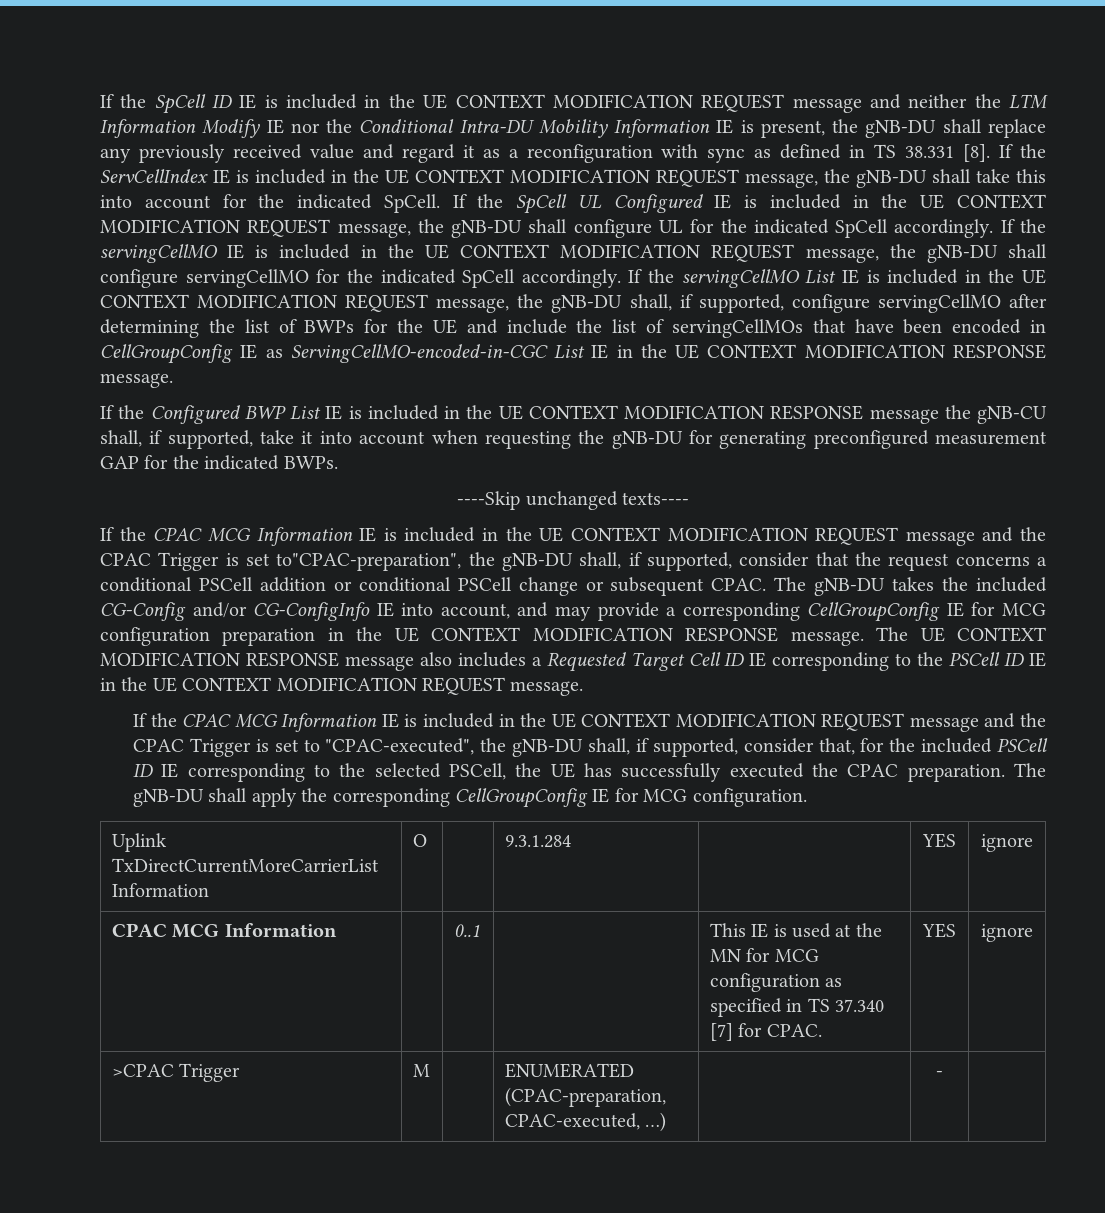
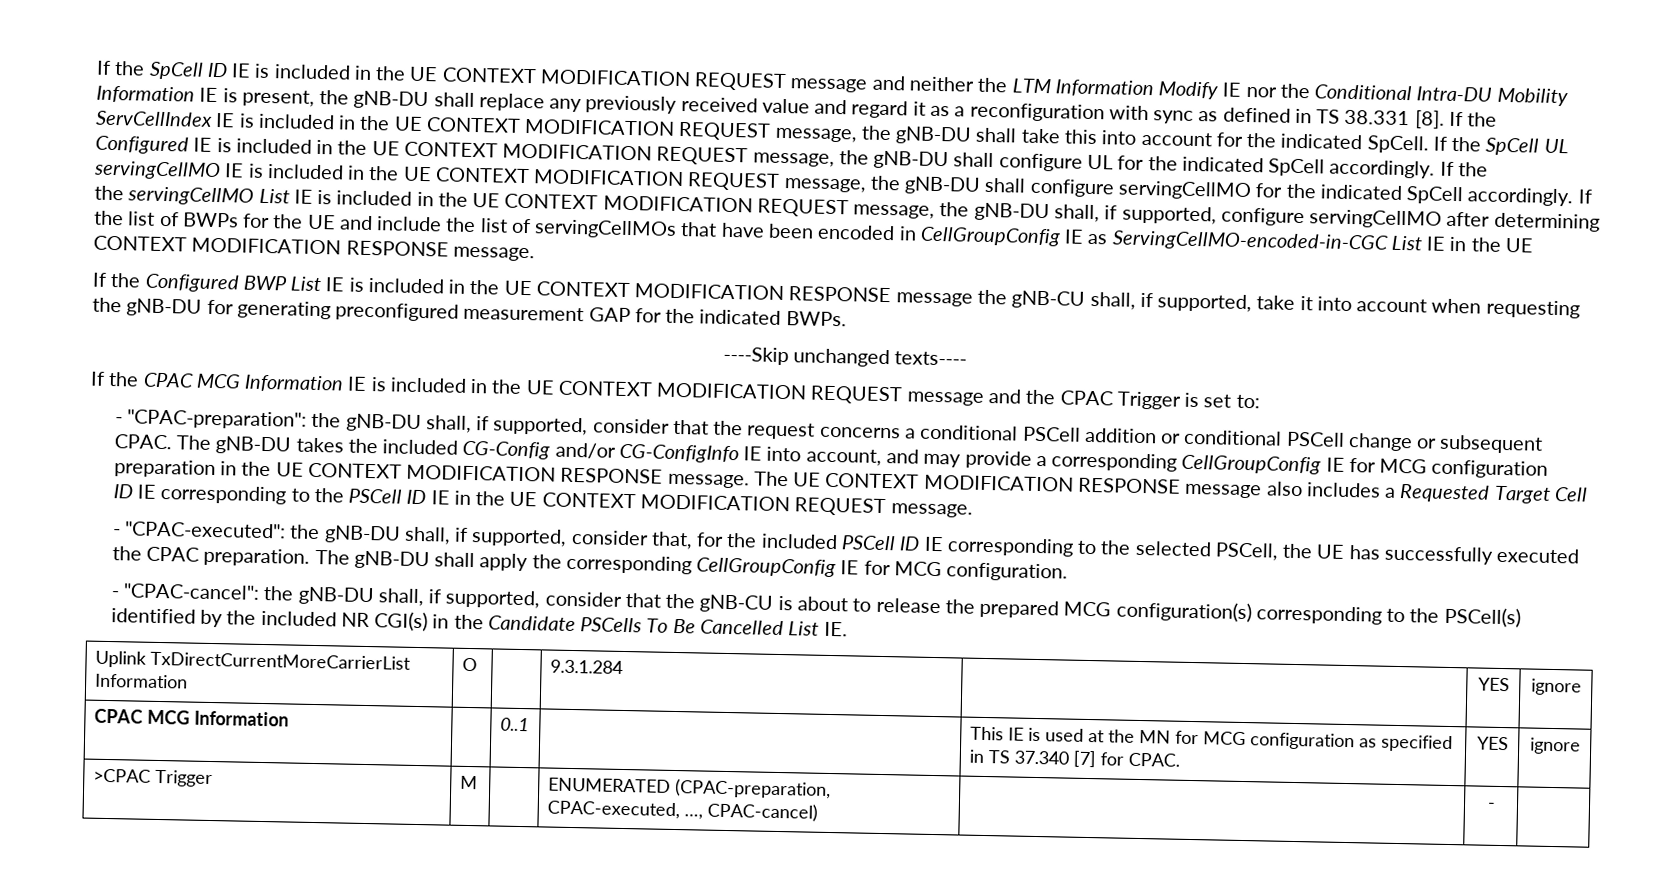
- If the CPAC MCG Information IE is included in the UE CONTEXT MODIFICATION REQUEST message and the CPAC Trigger is set to"CPAC-preparation", the gNB-DU shall, if supported, consider that the request concerns a conditional PSCell addition or conditional PSCell change or subsequent CPAC.
+ If the CPAC MCG Information IE is included in the UE CONTEXT MODIFICATION REQUEST message and the CPAC Trigger is set to:
+ - "CPAC-preparation": the gNB-DU shall, if supported, consider that the request concerns a conditional PSCell addition or conditional PSCell change or subsequent CPAC.
- If the CPAC MCG Information IE is included in the UE CONTEXT MODIFICATION REQUEST message and the CPAC Trigger is set to "CPAC-executed", the gNB-DU shall, if supported, consider that, for the included PSCell ID IE corresponding to the selected PSCell, the UE has successfully executed the CPAC preparation.
+ - "CPAC-executed": the gNB-DU shall, if supported, consider that, for the included PSCell ID IE corresponding to the selected PSCell, the UE has successfully executed the CPAC preparation.
+ - "CPAC-cancel": the gNB-DU shall, if supported, consider that the gNB-CU is about to release the prepared MCG configuration(s) corresponding to the PSCell(s) identified by the included NR CGI(s) in the Candidate PSCells To Be Cancelled List IE.
- >CPAC Trigger | M | | ENUMERATED (CPAC-preparation, CPAC-executed, …) | | - |
+ >CPAC Trigger | M | | ENUMERATED (CPAC-preparation, CPAC-executed, …, CPAC-cancel) | | - |

